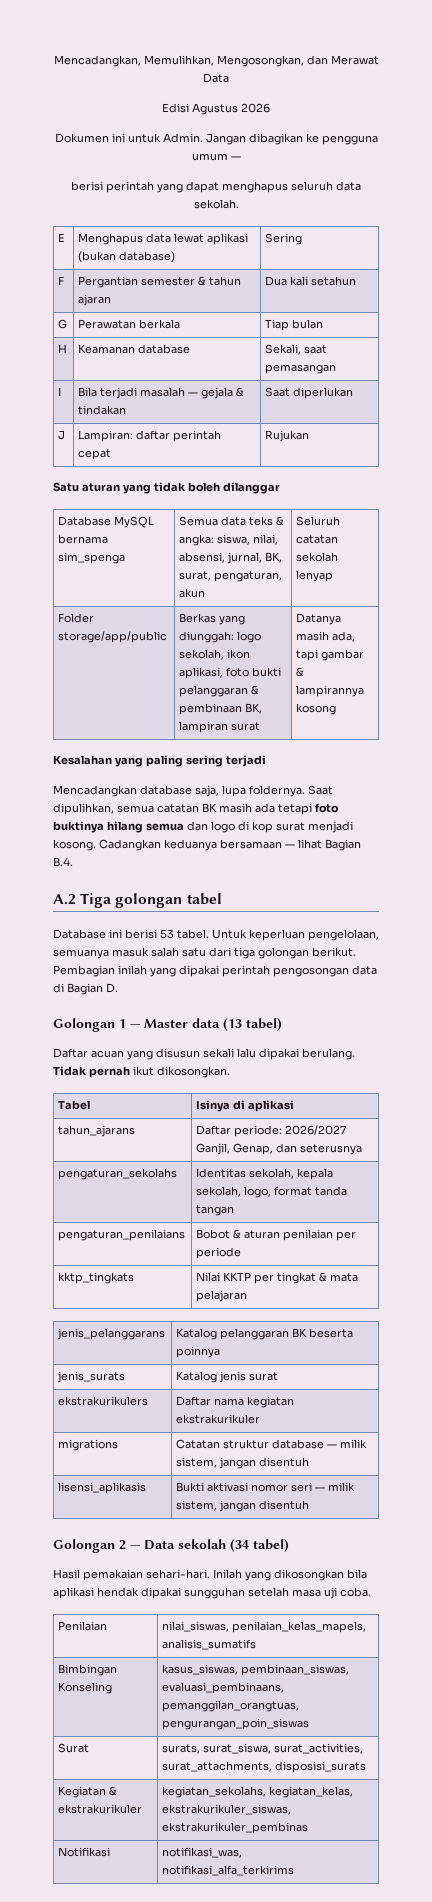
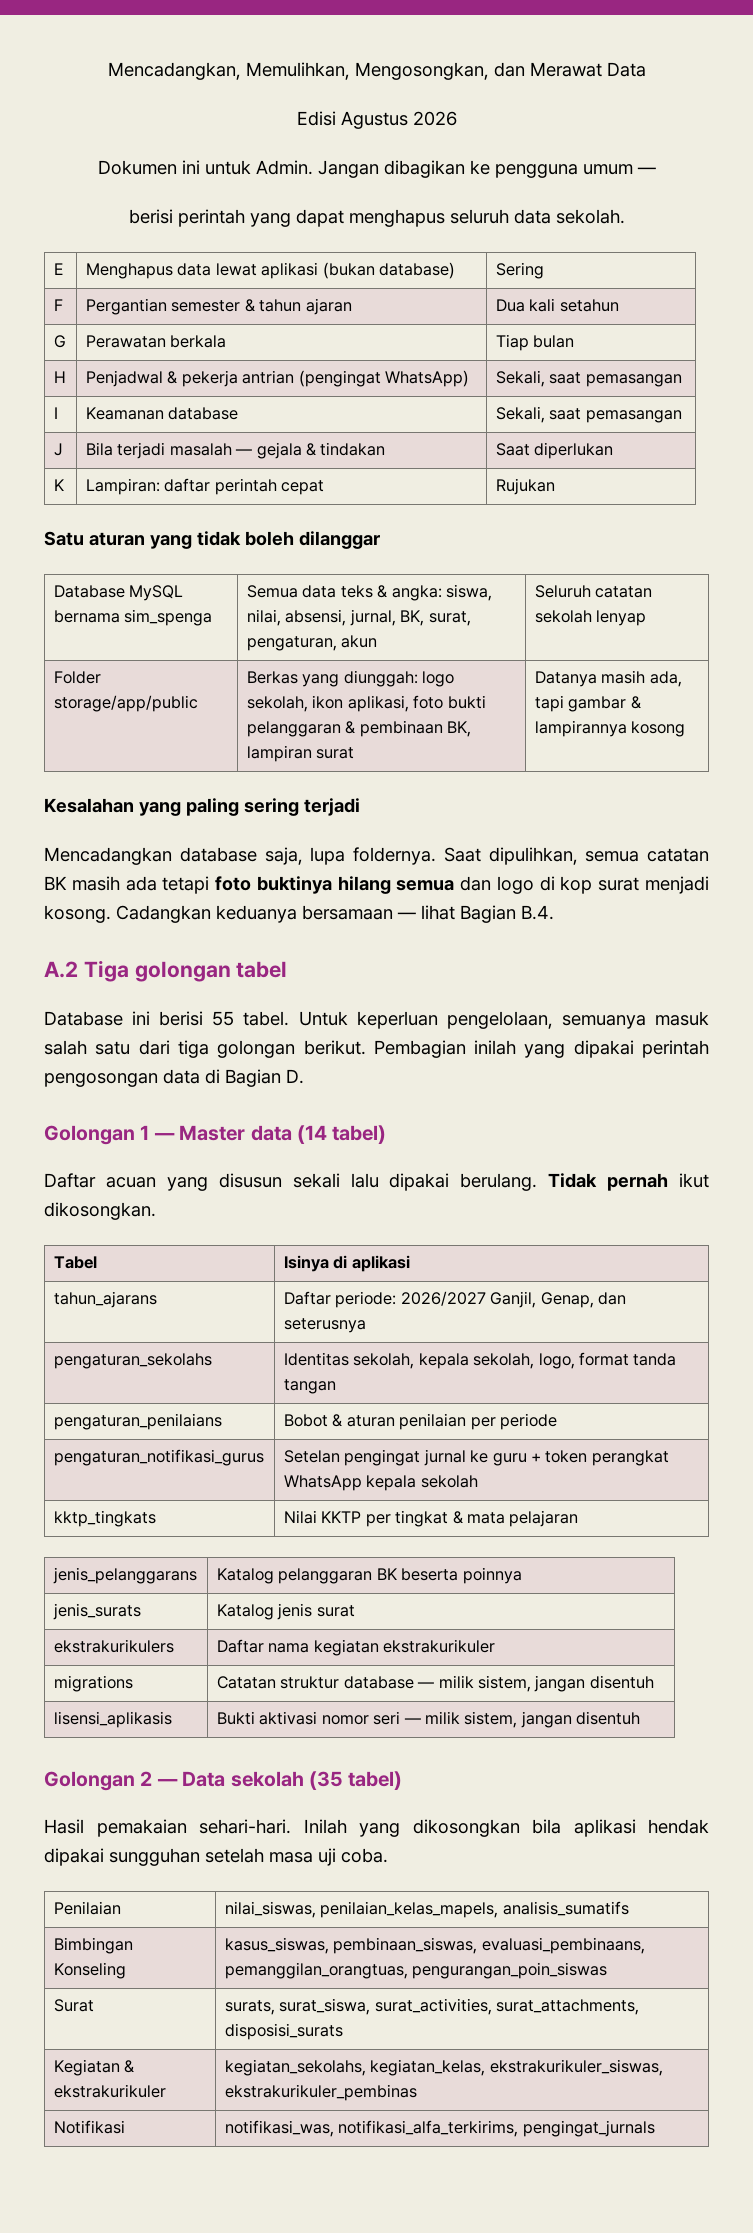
- H | Keamanan database | Sekali, saat pemasangan
+ H | Penjadwal & pekerja antrian (pengingat WhatsApp) | Sekali, saat pemasangan
+ I | Keamanan database | Sekali, saat pemasangan
- I | Bila terjadi masalah — gejala & tindakan | Saat diperlukan
+ J | Bila terjadi masalah — gejala & tindakan | Saat diperlukan
- J | Lampiran: daftar perintah cepat | Rujukan
+ K | Lampiran: daftar perintah cepat | Rujukan
- Database ini berisi 53 tabel.
+ Database ini berisi 55 tabel.
- Golongan 1 — Master data (13 tabel)
+ Golongan 1 — Master data (14 tabel)
+ pengaturan_notifikasi_gurus | Setelan pengingat jurnal ke guru + token perangkat WhatsApp kepala sekolah
- Golongan 2 — Data sekolah (34 tabel)
+ Golongan 2 — Data sekolah (35 tabel)
- Notifikasi | notifikasi_was, notifikasi_alfa_terkirims
+ Notifikasi | notifikasi_was, notifikasi_alfa_terkirims, pengingat_jurnals

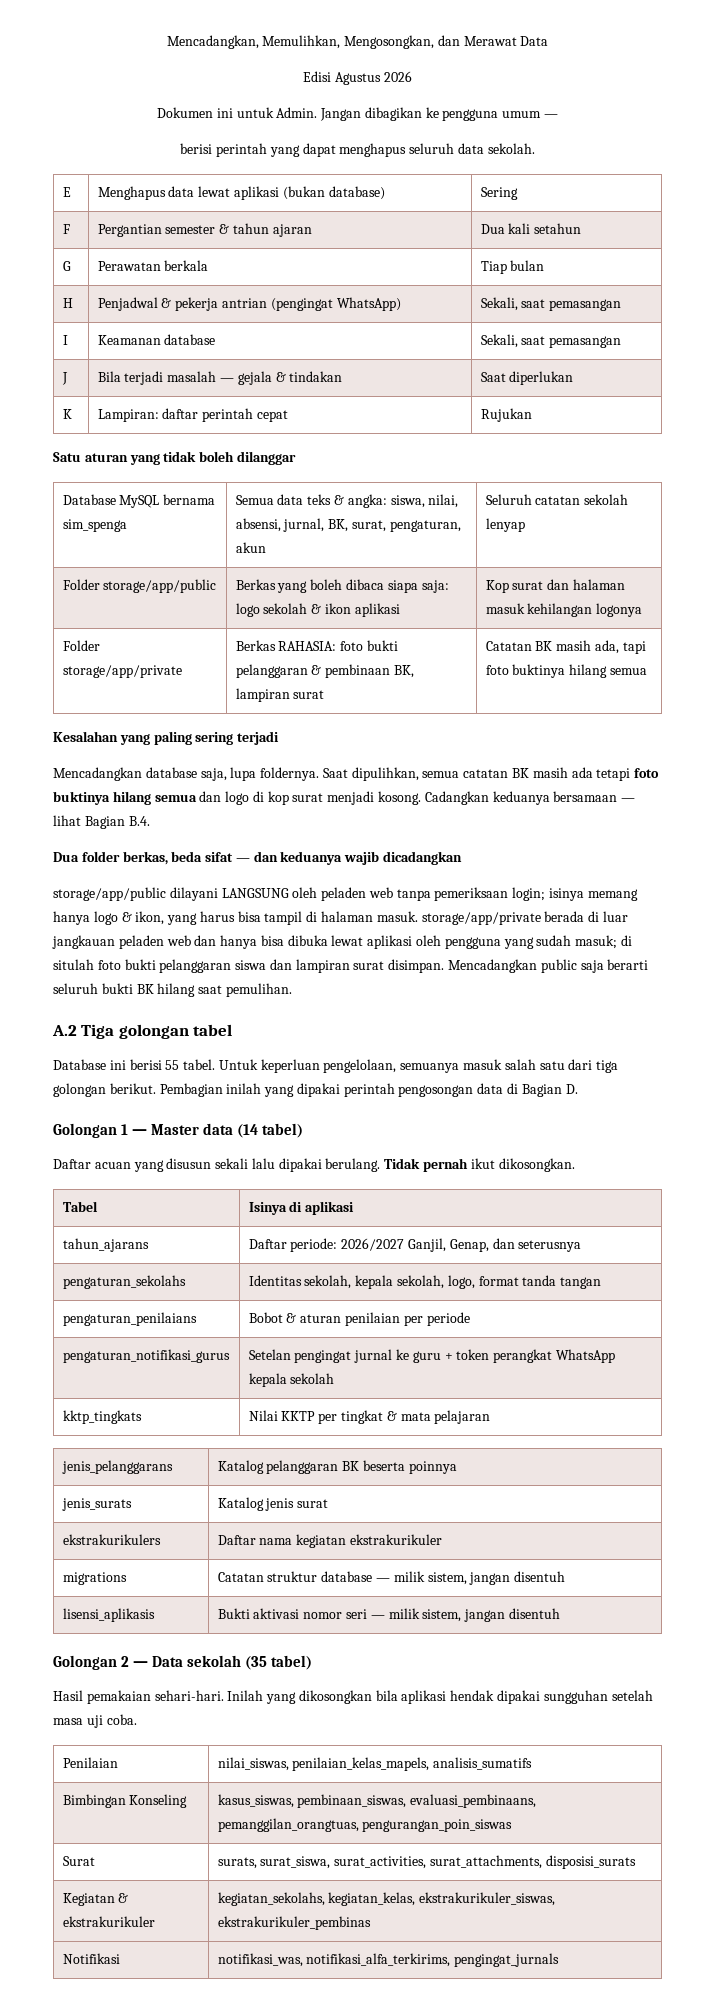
- Folder storage/app/public | Berkas yang diunggah: logo sekolah, ikon aplikasi, foto bukti pelanggaran & pembinaan BK, lampiran surat | Datanya masih ada, tapi gambar & lampirannya kosong
+ Folder storage/app/public | Berkas yang boleh dibaca siapa saja: logo sekolah & ikon aplikasi | Kop surat dan halaman masuk kehilangan logonya
+ Folder storage/app/private | Berkas RAHASIA: foto bukti pelanggaran & pembinaan BK, lampiran surat | Catatan BK masih ada, tapi foto buktinya hilang semua
+ Dua folder berkas, beda sifat — dan keduanya wajib dicadangkan
+ storage/app/public dilayani LANGSUNG oleh peladen web tanpa pemeriksaan login; isinya memang hanya logo & ikon, yang harus bisa tampil di halaman masuk. storage/app/private berada di luar jangkauan peladen web dan hanya bisa dibuka lewat aplikasi oleh pengguna yang sudah masuk; di situlah foto bukti pelanggaran siswa dan lampiran surat disimpan. Mencadangkan public saja berarti seluruh bukti BK hilang saat pemulihan.

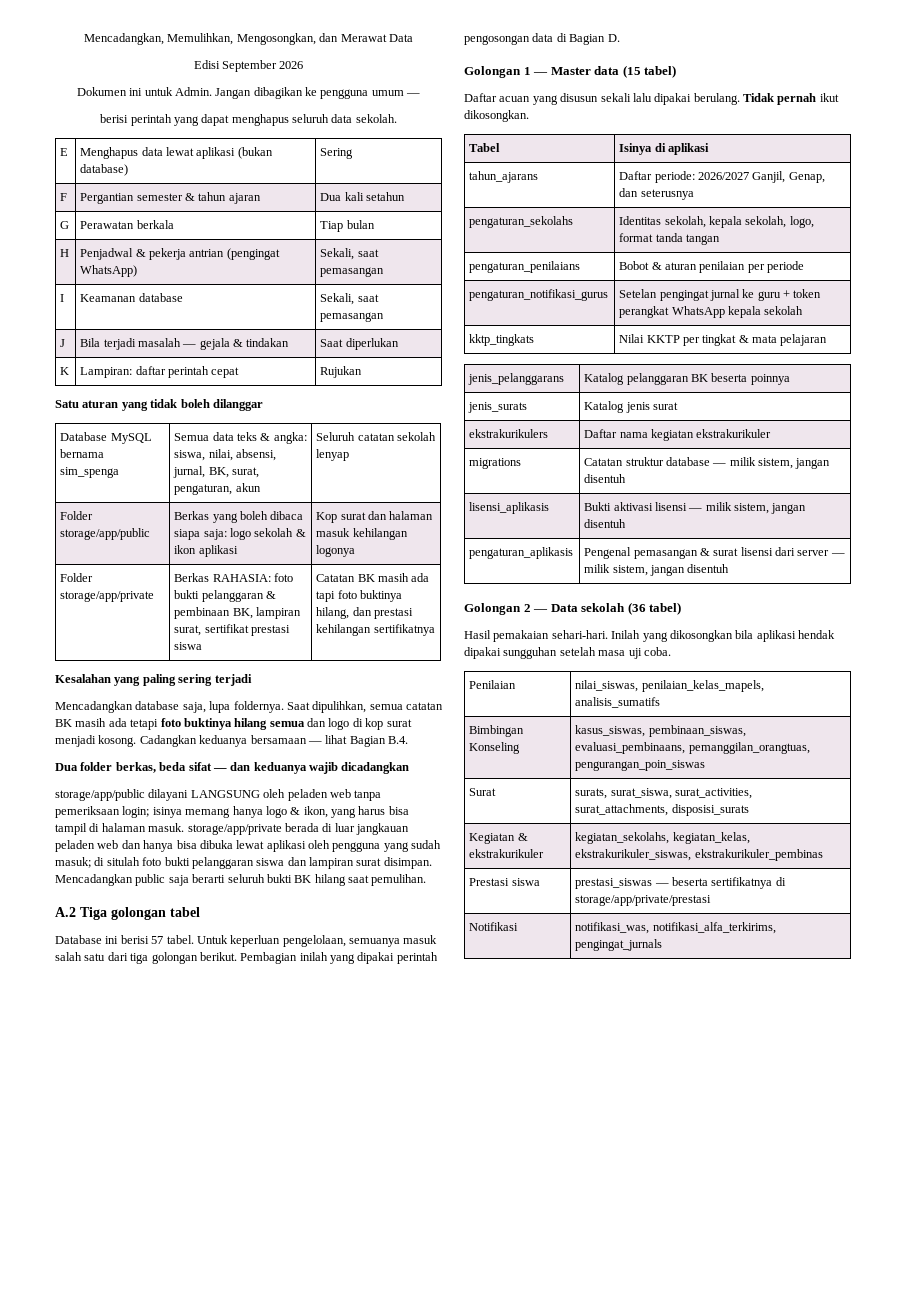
- Edisi Agustus 2026
+ Edisi September 2026
- Folder storage/app/private | Berkas RAHASIA: foto bukti pelanggaran & pembinaan BK, lampiran surat | Catatan BK masih ada, tapi foto buktinya hilang semua
+ Folder storage/app/private | Berkas RAHASIA: foto bukti pelanggaran & pembinaan BK, lampiran surat, sertifikat prestasi siswa | Catatan BK masih ada tapi foto buktinya hilang, dan prestasi kehilangan sertifikatnya
- Database ini berisi 55 tabel.
+ Database ini berisi 57 tabel.
- Golongan 1 — Master data (14 tabel)
+ Golongan 1 — Master data (15 tabel)
- lisensi_aplikasis | Bukti aktivasi nomor seri — milik sistem, jangan disentuh
+ lisensi_aplikasis | Bukti aktivasi lisensi — milik sistem, jangan disentuh
+ pengaturan_aplikasis | Pengenal pemasangan & surat lisensi dari server — milik sistem, jangan disentuh
- Golongan 2 — Data sekolah (35 tabel)
+ Golongan 2 — Data sekolah (36 tabel)
+ Prestasi siswa | prestasi_siswas — beserta sertifikatnya di storage/app/private/prestasi

